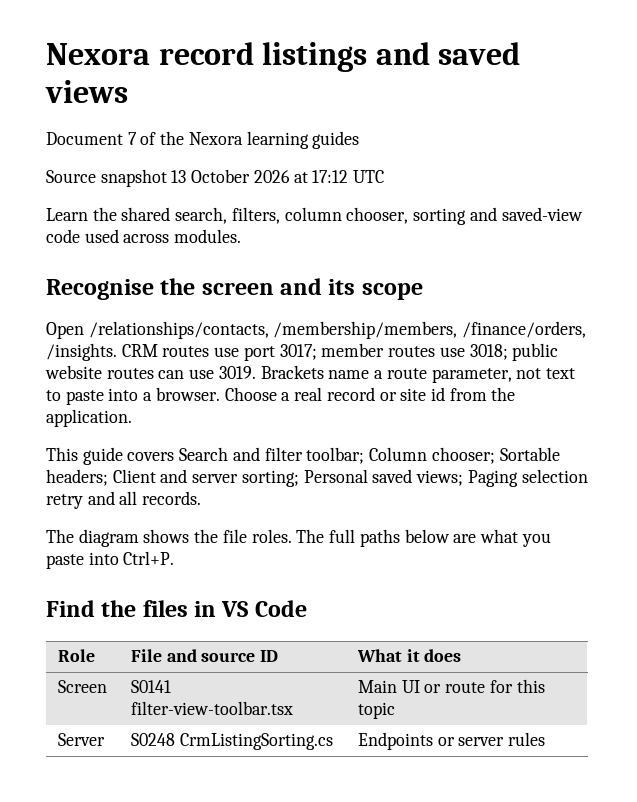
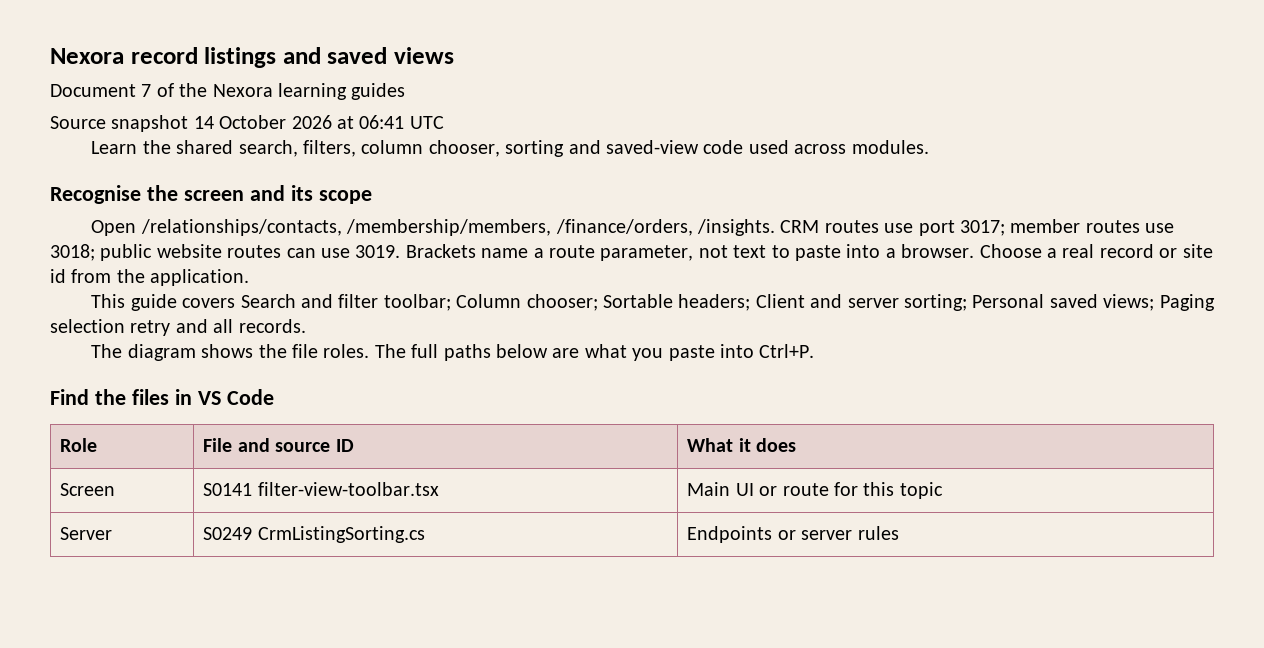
- Source snapshot 13 October 2026 at 17:12 UTC
+ Source snapshot 14 October 2026 at 06:41 UTC
- Server | S0248 CrmListingSorting.cs | Endpoints or server rules
+ Server | S0249 CrmListingSorting.cs | Endpoints or server rules

